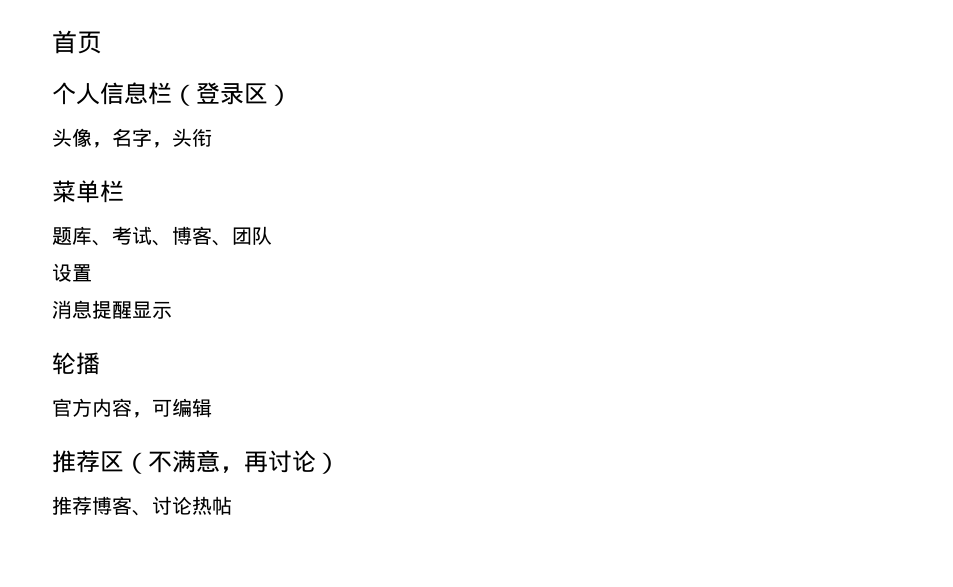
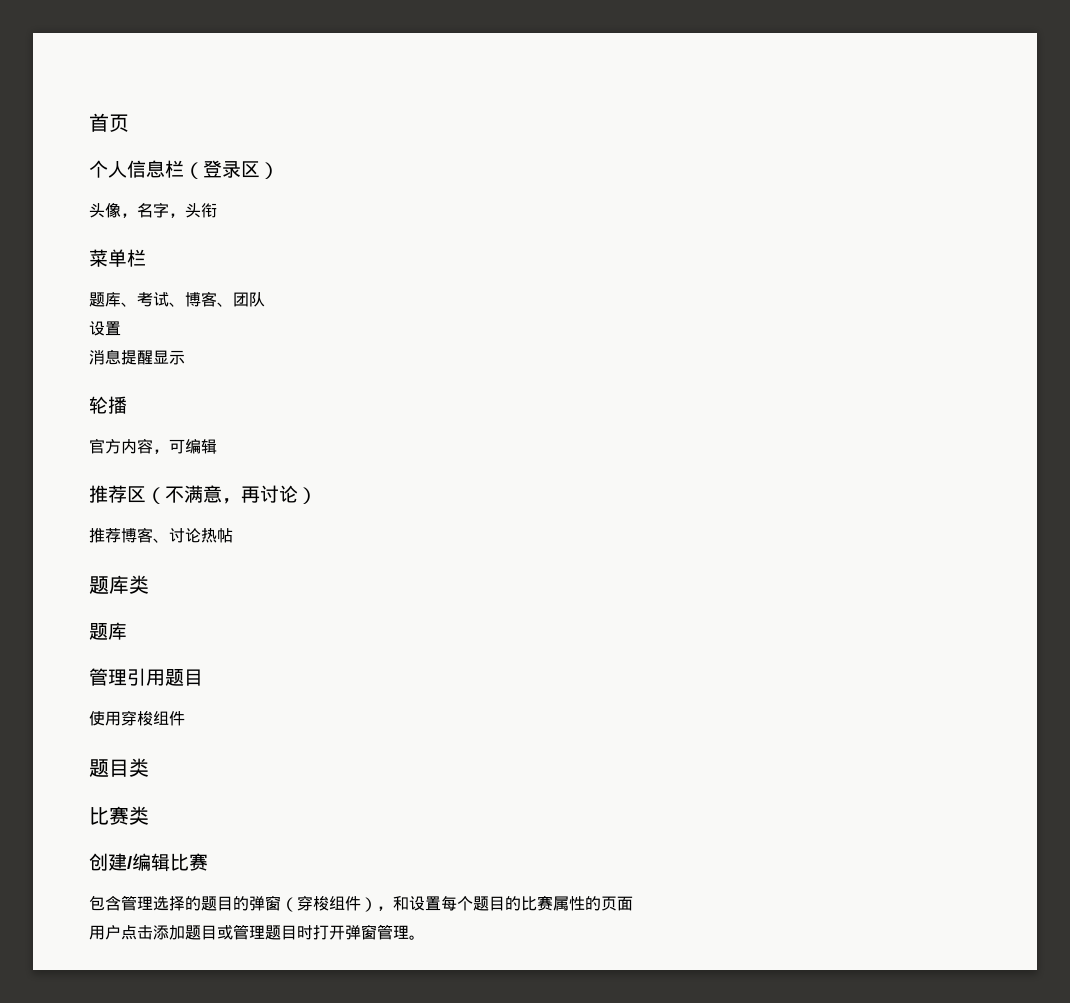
+ 题库类
+ 题库
+ 管理引用题目
+ 使用穿梭组件
+ 题目类
+ 比赛类
+ 创建/编辑比赛
+ 包含管理选择的题目的弹窗（穿梭组件），和设置每个题目的比赛属性的页面
+ 用户点击添加题目或管理题目时打开弹窗管理。

